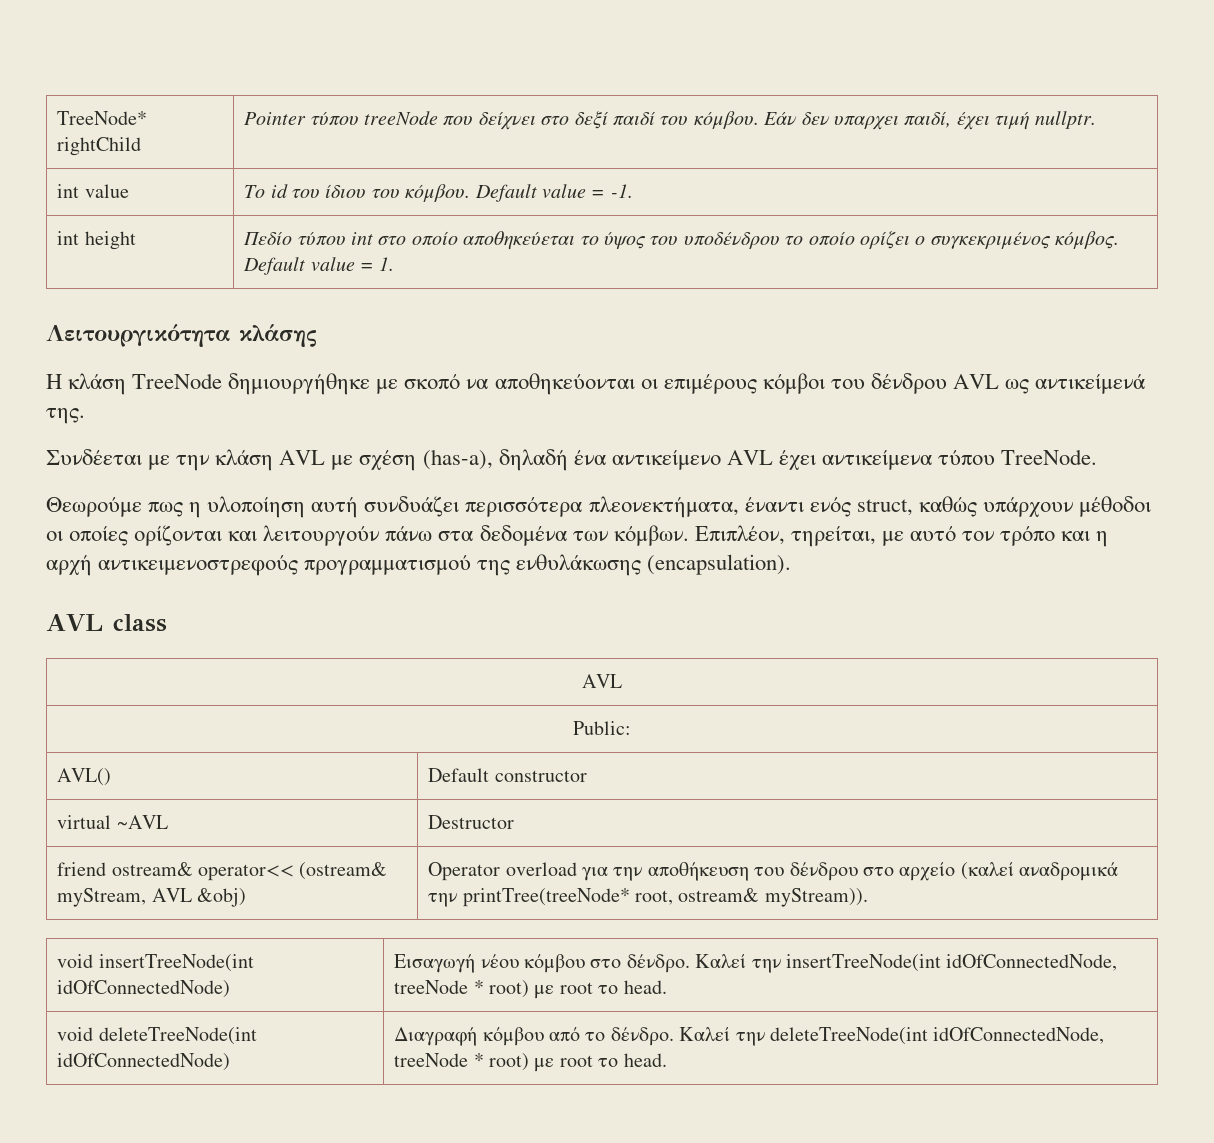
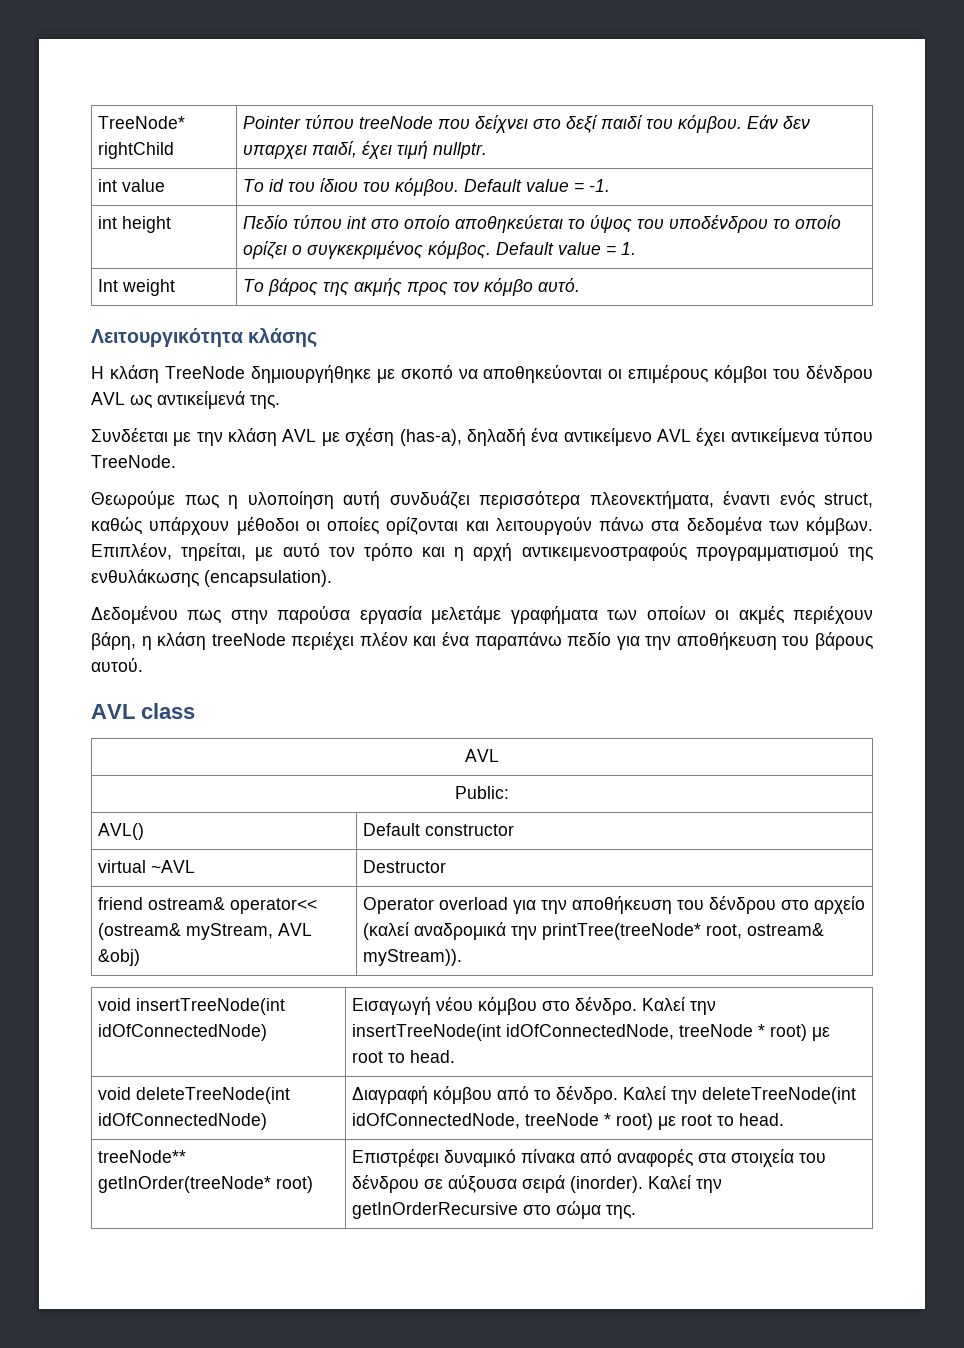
+ Int weight | Το βάρος της ακμής προς τον κόμβο αυτό.
- Επιπλέον, τηρείται, με αυτό τον τρόπο και η αρχή αντικειμενοστρεφούς προγραμματισμού της ενθυλάκωσης (encapsulation).
+ Επιπλέον, τηρείται, με αυτό τον τρόπο και η αρχή αντικειμενοστραφούς προγραμματισμού της ενθυλάκωσης (encapsulation).
+ Δεδομένου πως στην παρούσα εργασία μελετάμε γραφήματα των οποίων οι ακμές περιέχουν βάρη, η κλάση treeNode περιέχει πλέον και ένα παραπάνω πεδίο για την αποθήκευση του βάρους αυτού.
+ treeNode** getInOrder(treeNode* root) | Επιστρέφει δυναμικό πίνακα από αναφορές στα στοιχεία του δένδρου σε αύξουσα σειρά (inorder). Καλεί την getInOrderRecursive στο σώμα της.

